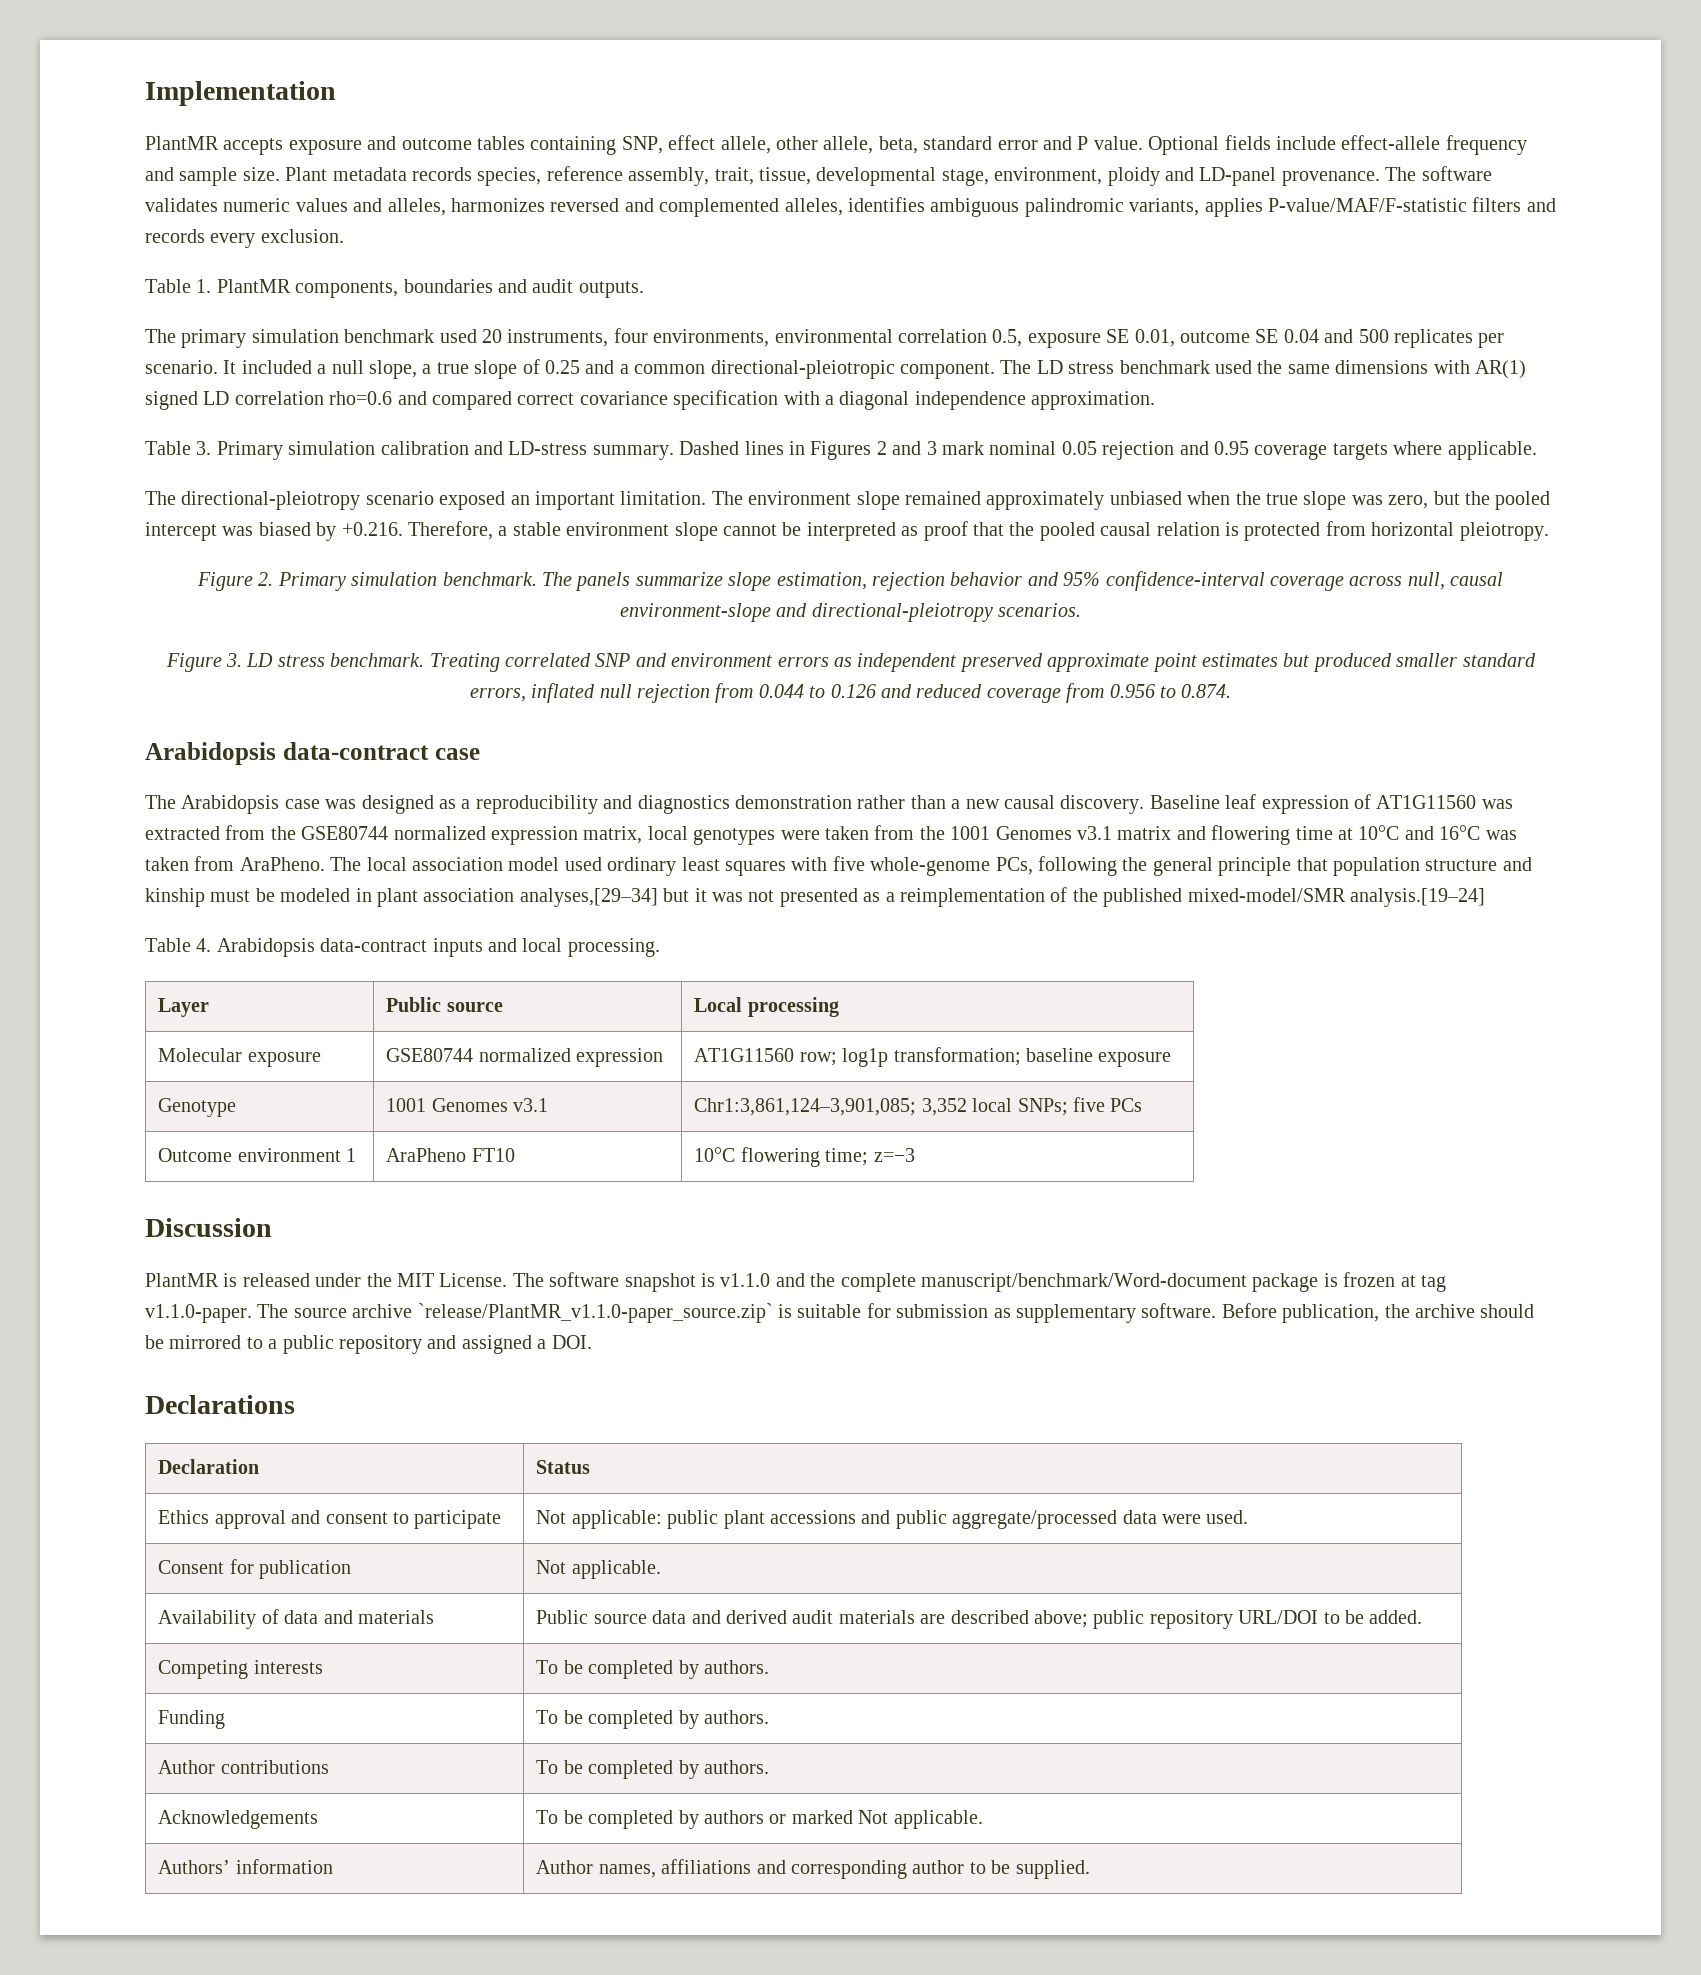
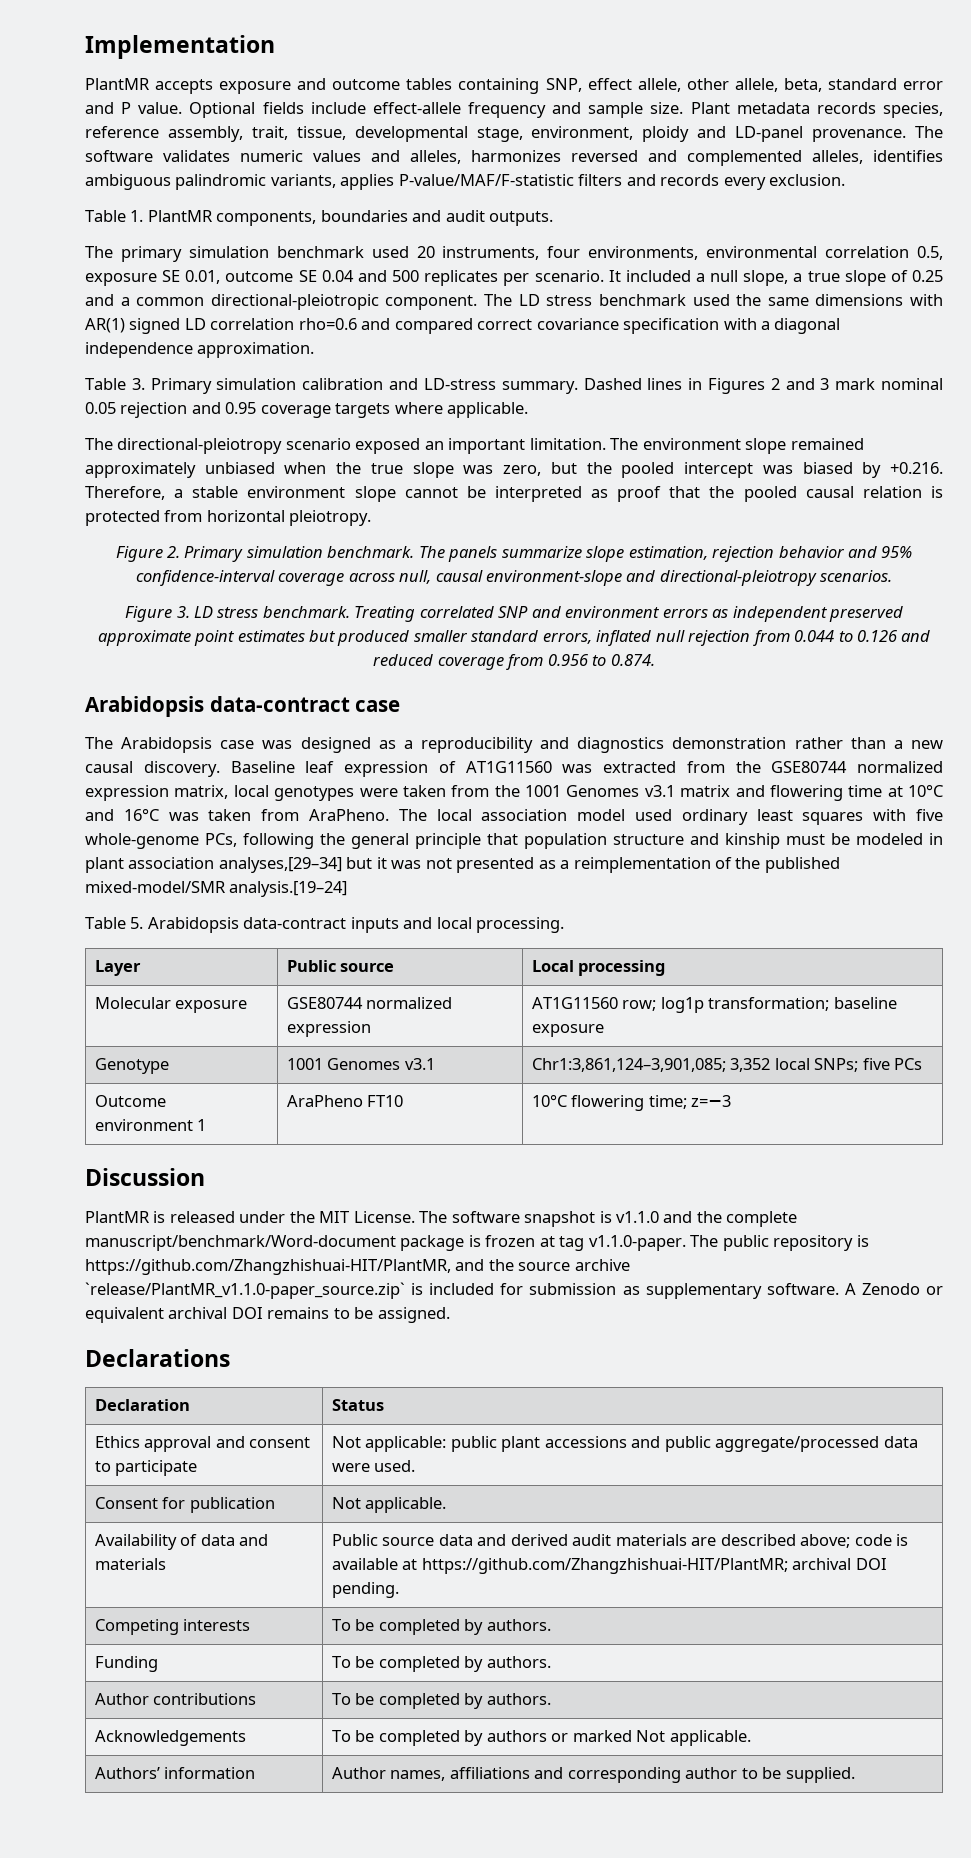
- Table 4. Arabidopsis data-contract inputs and local processing.
+ Table 5. Arabidopsis data-contract inputs and local processing.
- The software snapshot is v1.1.0 and the complete manuscript/benchmark/Word-document package is frozen at tag v1.1.0-paper. The source archive `release/PlantMR_v1.1.0-paper_source.zip` is suitable for submission as supplementary software.
+ The software snapshot is v1.1.0 and the complete manuscript/benchmark/Word-document package is frozen at tag v1.1.0-paper. The public repository is https://github.com/Zhangzhishuai-HIT/PlantMR, and the source archive `release/PlantMR_v1.1.0-paper_source.zip` is included for submission as supplementary software.
- Before publication, the archive should be mirrored to a public repository and assigned a DOI.
+ A Zenodo or equivalent archival DOI remains to be assigned.
- Availability of data and materials | Public source data and derived audit materials are described above; public repository URL/DOI to be added.
+ Availability of data and materials | Public source data and derived audit materials are described above; code is available at https://github.com/Zhangzhishuai-HIT/PlantMR; archival DOI pending.

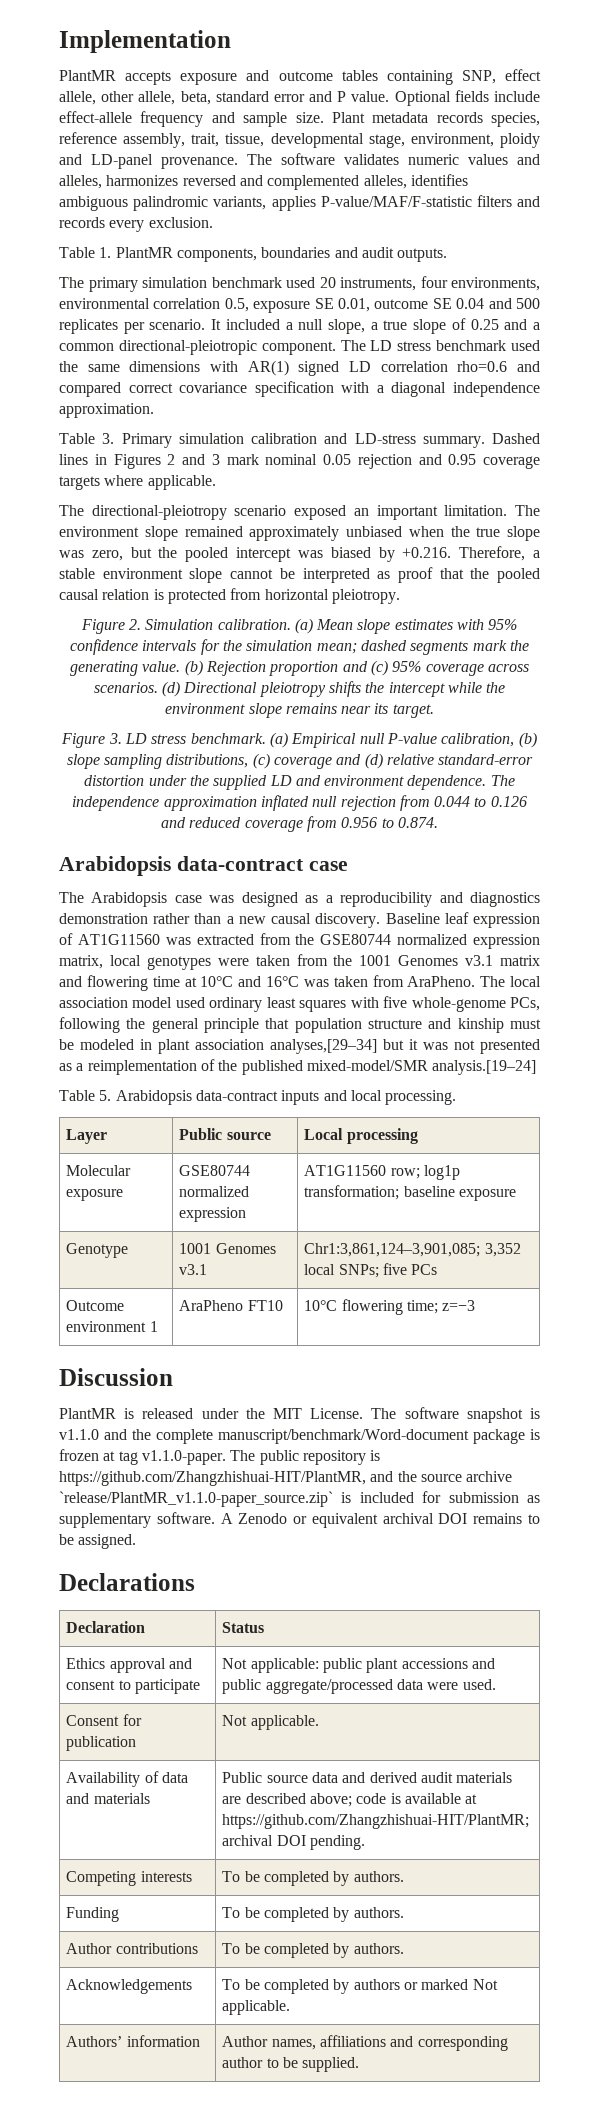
- Figure 2. Primary simulation benchmark. The panels summarize slope estimation, rejection behavior and 95% confidence-interval coverage across null, causal environment-slope and directional-pleiotropy scenarios.
+ Figure 2. Simulation calibration. (a) Mean slope estimates with 95% confidence intervals for the simulation mean; dashed segments mark the generating value. (b) Rejection proportion and (c) 95% coverage across scenarios. (d) Directional pleiotropy shifts the intercept while the environment slope remains near its target.
- Treating correlated SNP and environment errors as independent preserved approximate point estimates but produced smaller standard errors, inflated null rejection from 0.044 to 0.126 and reduced coverage from 0.956 to 0.874.
+ (a) Empirical null P-value calibration, (b) slope sampling distributions, (c) coverage and (d) relative standard-error distortion under the supplied LD and environment dependence. The independence approximation inflated null rejection from 0.044 to 0.126 and reduced coverage from 0.956 to 0.874.

